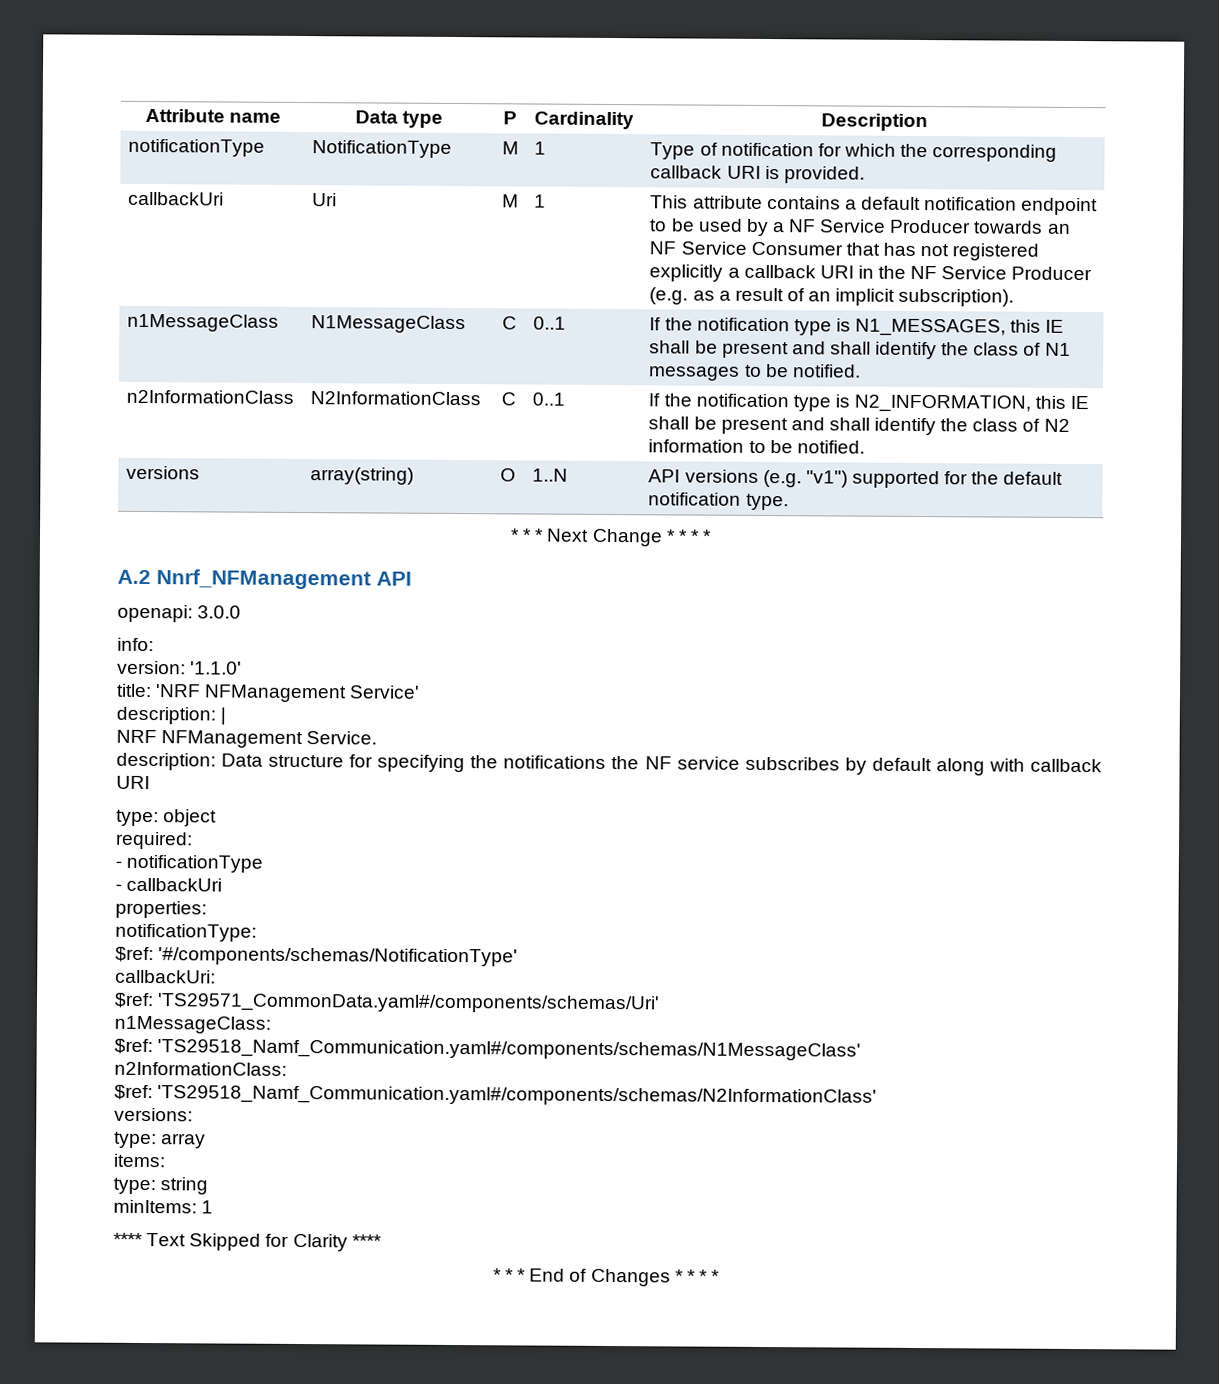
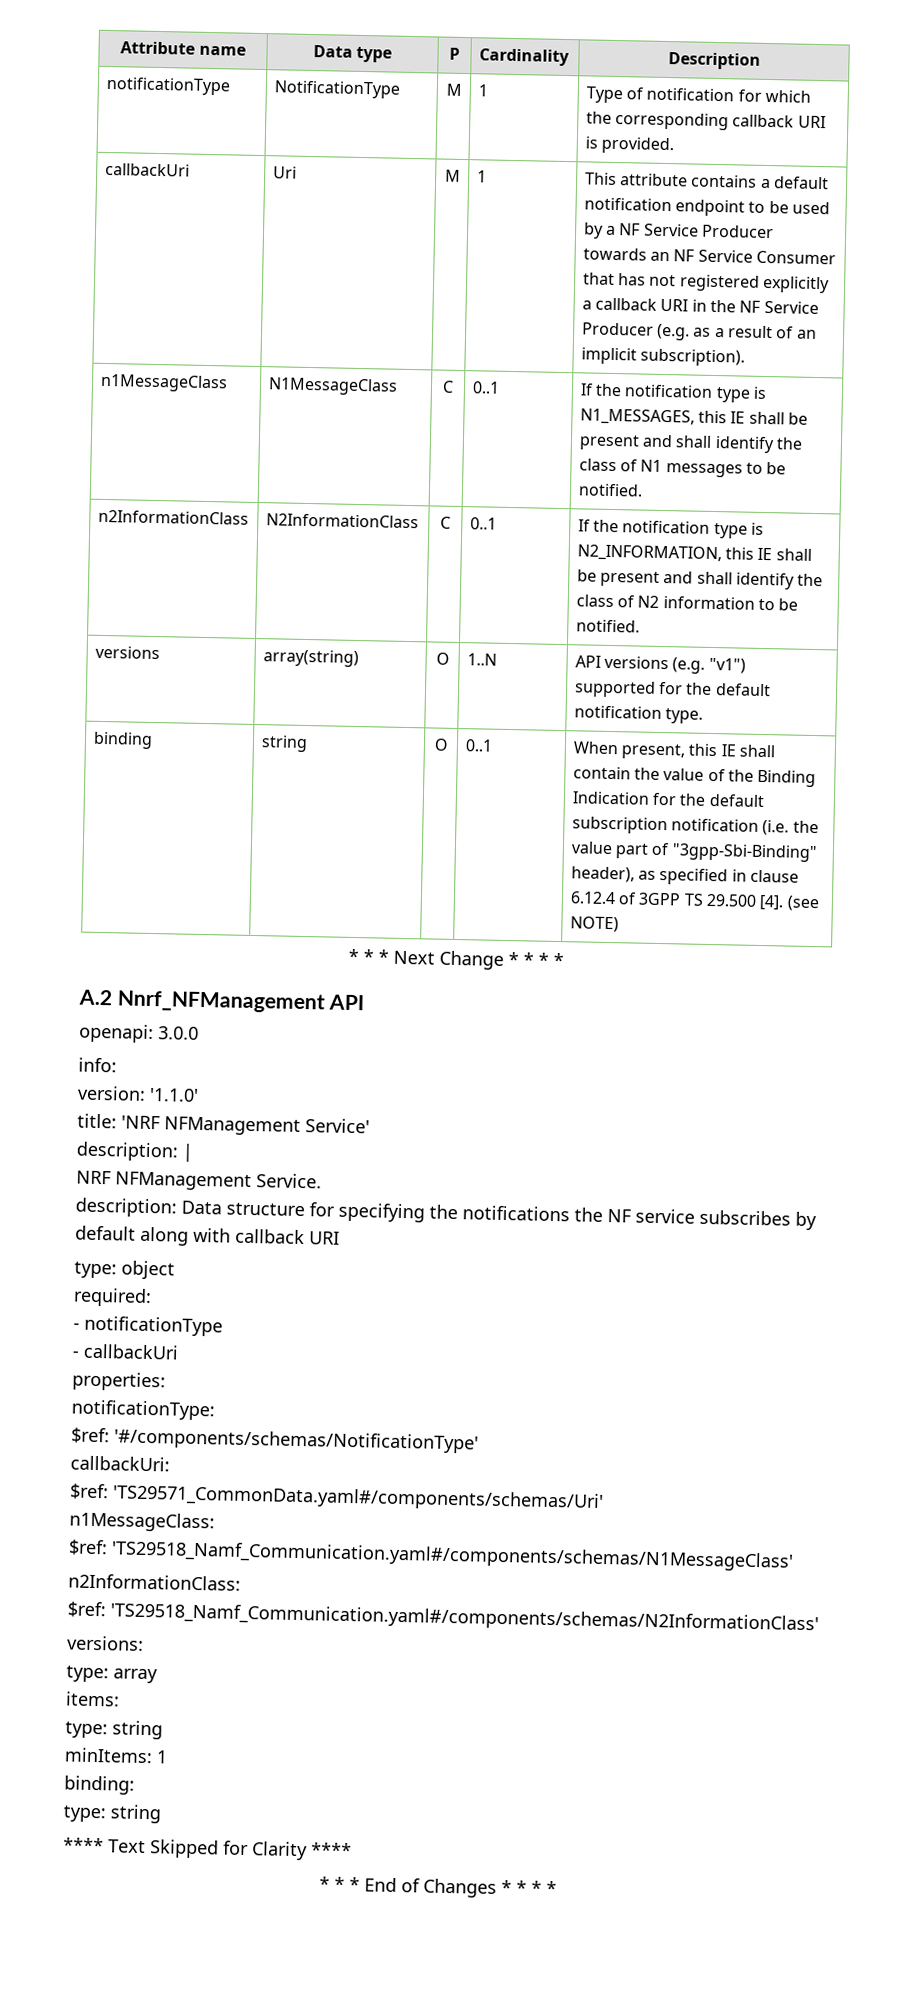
+ binding | string | O | 0..1 | When present, this IE shall contain the value of the Binding Indication for the default subscription notification (i.e. the value part of "3gpp-Sbi-Binding" header), as specified in clause 6.12.4 of 3GPP TS 29.500 [4]. (see NOTE)
+ binding:
+ type: string

